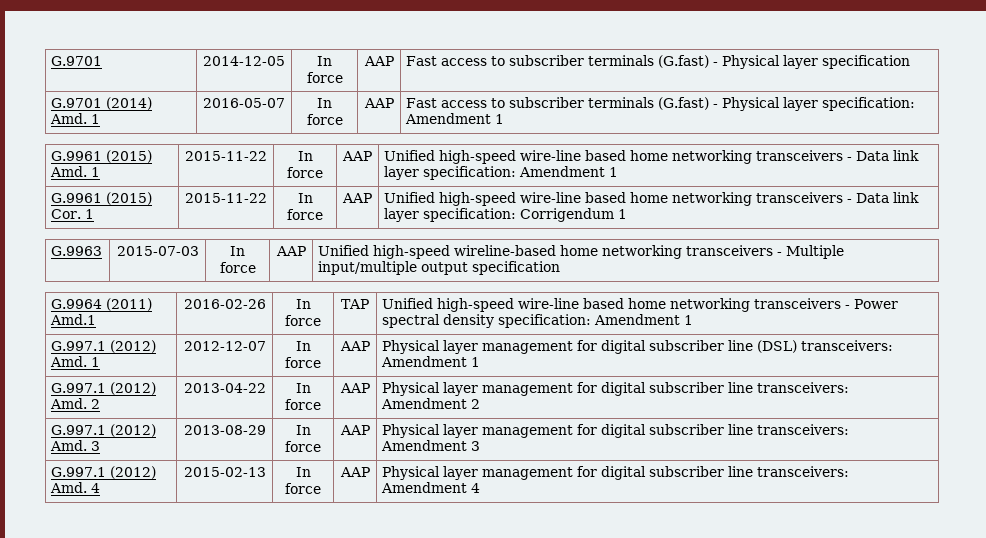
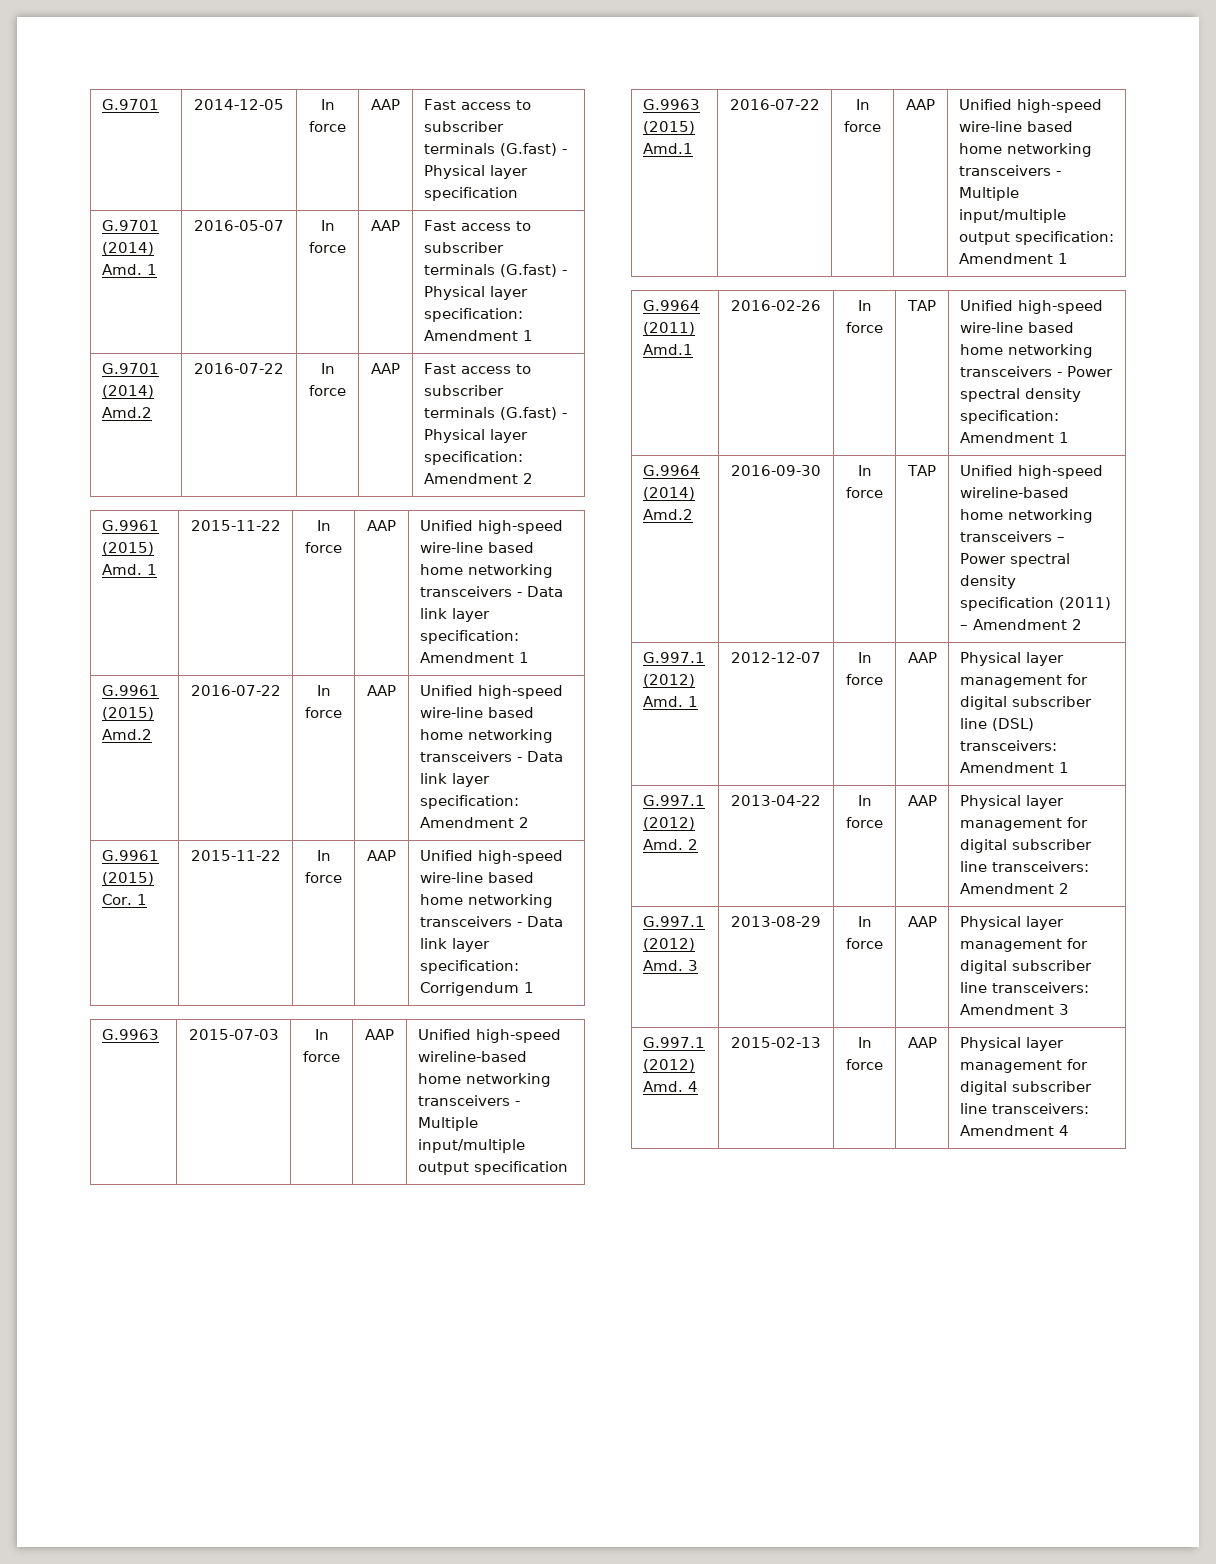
+ G.9701 (2014) Amd.2 | 2016-07-22 | In force | AAP | Fast access to subscriber terminals (G.fast) - Physical layer specification: Amendment 2
+ G.9961 (2015) Amd.2 | 2016-07-22 | In force | AAP | Unified high-speed wire-line based home networking transceivers - Data link layer specification: Amendment 2
+ G.9963 (2015) Amd.1 | 2016-07-22 | In force | AAP | Unified high-speed wire-line based home networking transceivers - Multiple input/multiple output specification: Amendment 1
+ G.9964 (2014) Amd.2 | 2016-09-30 | In force | TAP | Unified high-speed wireline-based home networking transceivers – Power spectral density specification (2011) – Amendment 2

